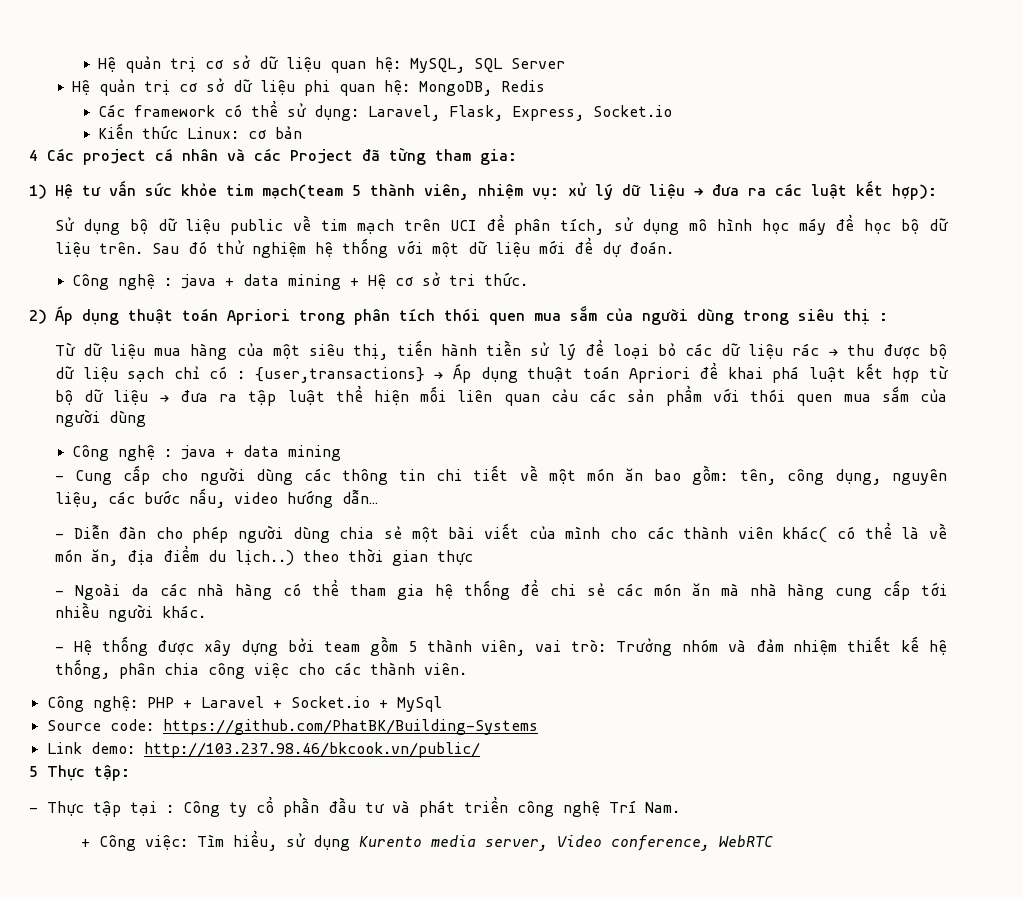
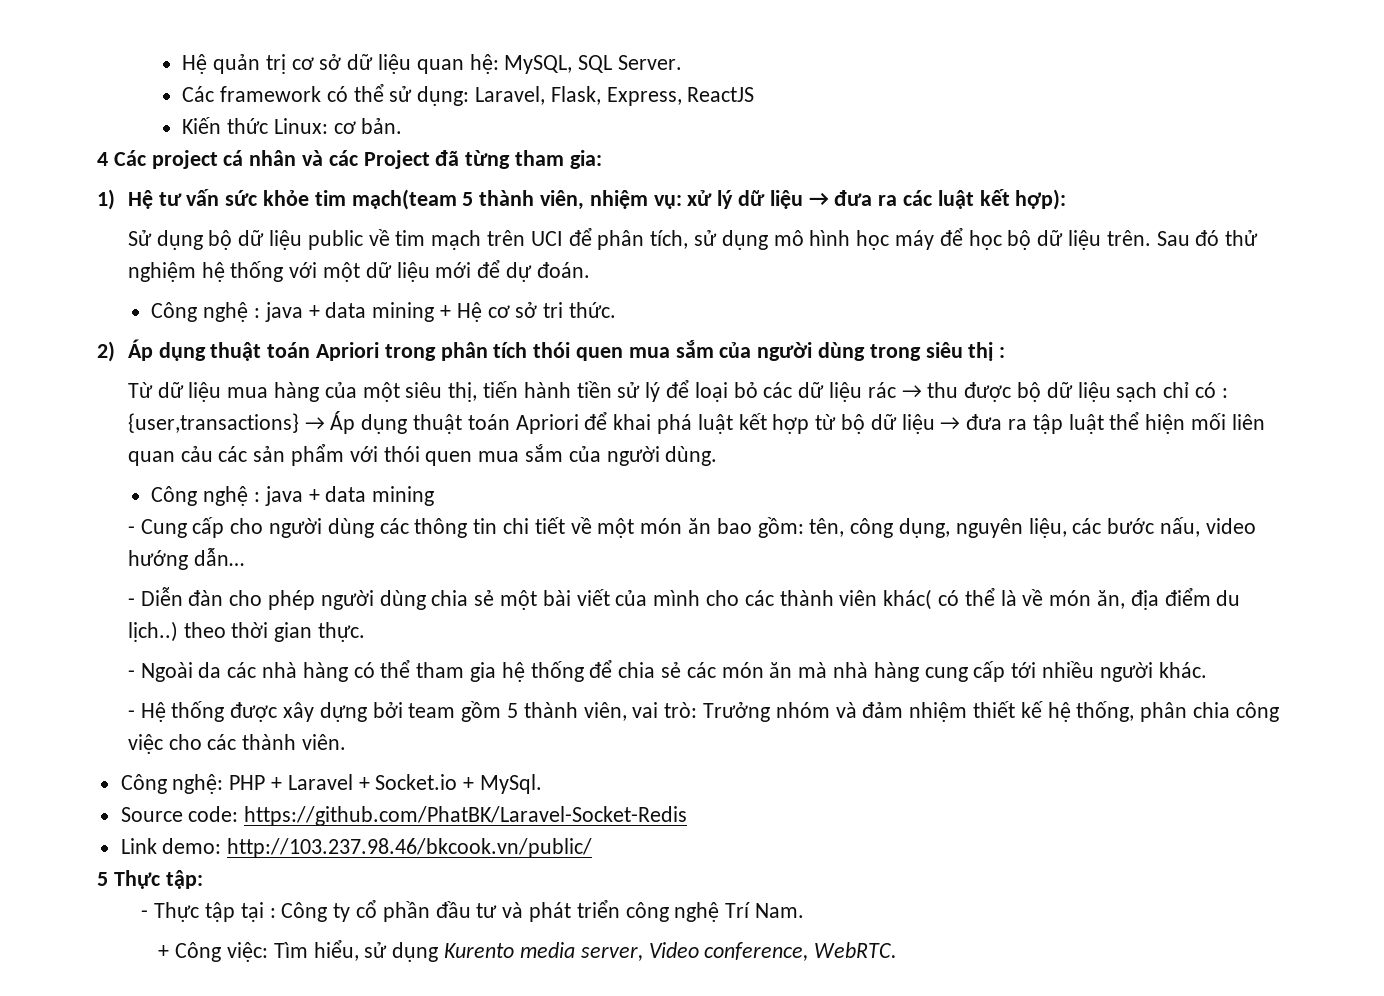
- Hệ quản trị cơ sở dữ liệu quan hệ: MySQL, SQL Server
- Hệ quản trị cơ sở dữ liệu phi quan hệ: MongoDB, Redis
+ Hệ quản trị cơ sở dữ liệu quan hệ: MySQL, SQL Server.
- Các framework có thể sử dụng: Laravel, Flask, Express, Socket.io
+ Các framework có thể sử dụng: Laravel, Flask, Express, ReactJS
- Kiến thức Linux: cơ bản
+ Kiến thức Linux: cơ bản.
- {user,transactions} → Áp dụng thuật toán Apriori để khai phá luật kết hợp từ bộ dữ liệu → đưa ra tập luật thể hiện mối liên quan cảu các sản phẩm với thói quen mua sắm của người dùng
+ {user,transactions} → Áp dụng thuật toán Apriori để khai phá luật kết hợp từ bộ dữ liệu → đưa ra tập luật thể hiện mối liên quan cảu các sản phẩm với thói quen mua sắm của người dùng.
- - Diễn đàn cho phép người dùng chia sẻ một bài viết của mình cho các thành viên khác( có thể là về món ăn, địa điểm du lịch..) theo thời gian thực
+ - Diễn đàn cho phép người dùng chia sẻ một bài viết của mình cho các thành viên khác( có thể là về món ăn, địa điểm du lịch..) theo thời gian thực.
- - Ngoài da các nhà hàng có thể tham gia hệ thống để chi sẻ các món ăn mà nhà hàng cung cấp tới nhiều người khác.
+ - Ngoài da các nhà hàng có thể tham gia hệ thống để chia sẻ các món ăn mà nhà hàng cung cấp tới nhiều người khác.
- Công nghệ: PHP + Laravel + Socket.io + MySql
+ Công nghệ: PHP + Laravel + Socket.io + MySql.
- Source code: https://github.com/PhatBK/Building-Systems
+ Source code: https://github.com/PhatBK/Laravel-Socket-Redis
- + Công việc: Tìm hiểu, sử dụng Kurento media server, Video conference, WebRTC
+ + Công việc: Tìm hiểu, sử dụng Kurento media server, Video conference, WebRTC.

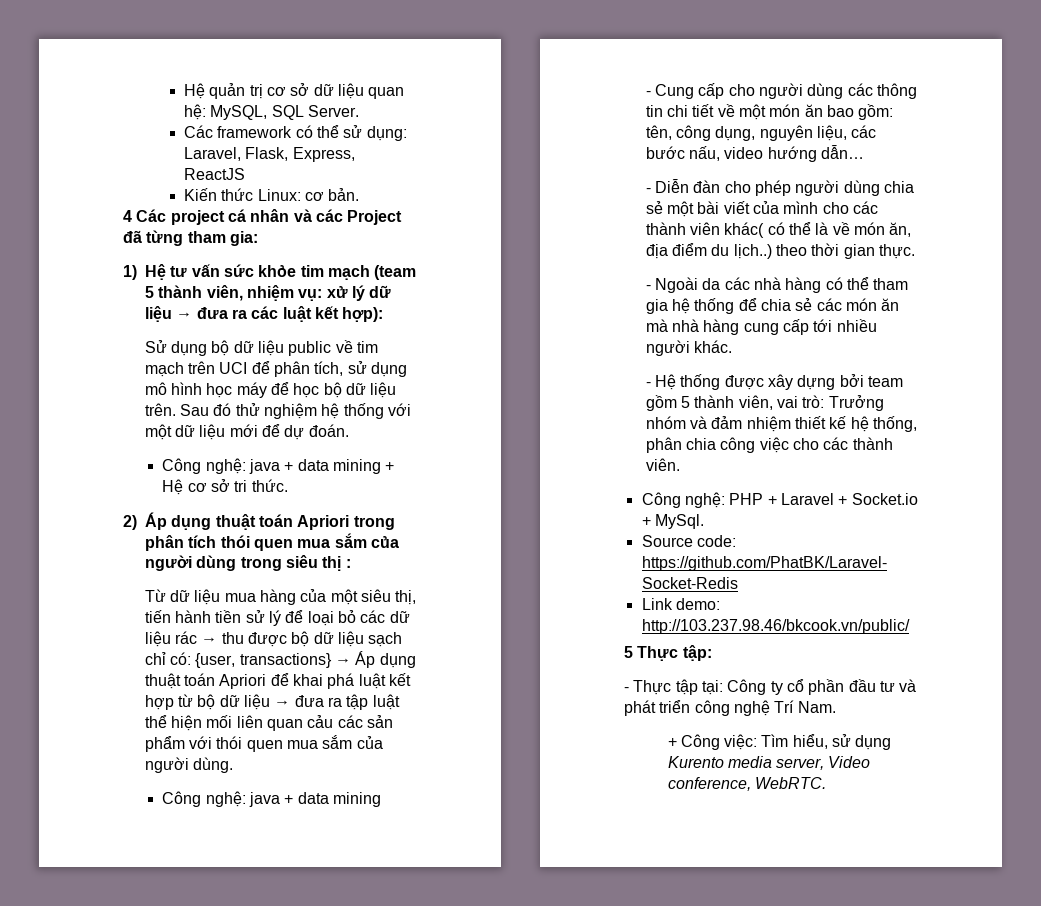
- 1) Hệ tư vấn sức khỏe tim mạch(team 5 thành viên, nhiệm vụ: xử lý dữ liệu → đưa ra các luật kết hợp):
+ 1) Hệ tư vấn sức khỏe tim mạch (team 5 thành viên, nhiệm vụ: xử lý dữ liệu → đưa ra các luật kết hợp):
- Công nghệ : java + data mining + Hệ cơ sở tri thức.
+ Công nghệ: java + data mining + Hệ cơ sở tri thức.
- Từ dữ liệu mua hàng của một siêu thị, tiến hành tiền sử lý để loại bỏ các dữ liệu rác → thu được bộ dữ liệu sạch chỉ có : {user,transactions} → Áp dụng thuật toán Apriori để khai phá luật kết hợp từ bộ dữ liệu → đưa ra tập luật thể hiện mối liên quan cảu các sản phẩm với thói quen mua sắm của người dùng.
- Công nghệ :
+ Từ dữ liệu mua hàng của một siêu thị, tiến hành tiền sử lý để loại bỏ các dữ liệu rác → thu được bộ dữ liệu sạch chỉ có: {user, transactions} → Áp dụng thuật toán Apriori để khai phá luật kết hợp từ bộ dữ liệu → đưa ra tập luật thể hiện mối liên quan cảu các sản phẩm với thói quen mua sắm của người dùng.
+ Công nghệ:
- - Thực tập tại : Công ty cổ phần đầu tư và phát triển công nghệ Trí Nam.
+ - Thực tập tại: Công ty cổ phần đầu tư và phát triển công nghệ Trí Nam.

